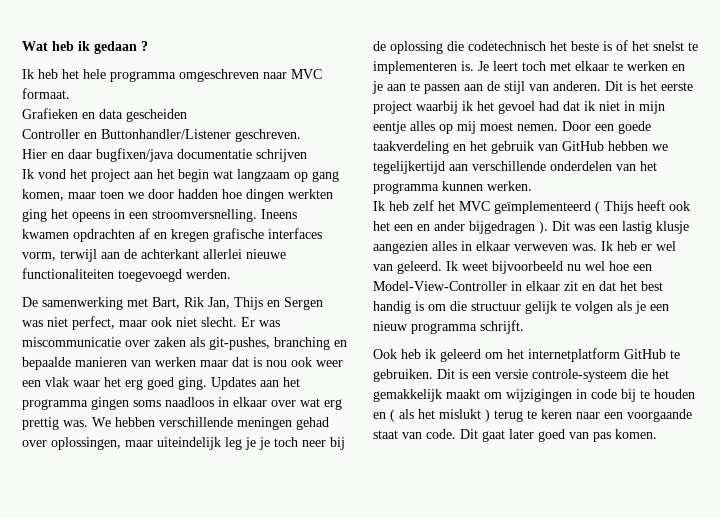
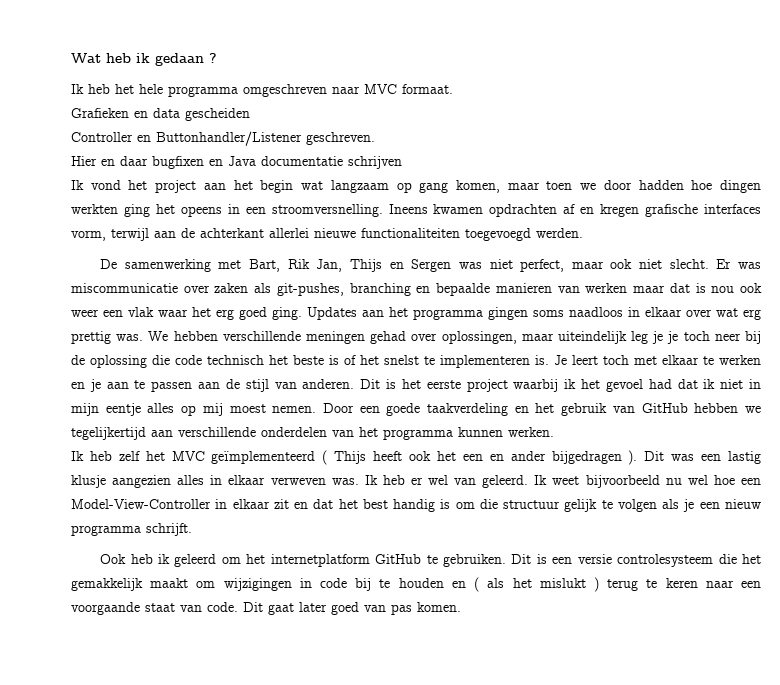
- Hier en daar bugfixen/java documentatie schrijven
+ Hier en daar bugfixen en Java documentatie schrijven
- We hebben verschillende meningen gehad over oplossingen, maar uiteindelijk leg je je toch neer bij de oplossing die codetechnisch het beste is of het snelst te implementeren is.
+ We hebben verschillende meningen gehad over oplossingen, maar uiteindelijk leg je je toch neer bij de oplossing die code technisch het beste is of het snelst te implementeren is.
- Dit is een versie controle-systeem die het gemakkelijk maakt om wijzigingen in code bij te houden en ( als het mislukt ) terug te keren naar een voorgaande staat van code.
+ Dit is een versie controlesysteem die het gemakkelijk maakt om wijzigingen in code bij te houden en ( als het mislukt ) terug te keren naar een voorgaande staat van code.

